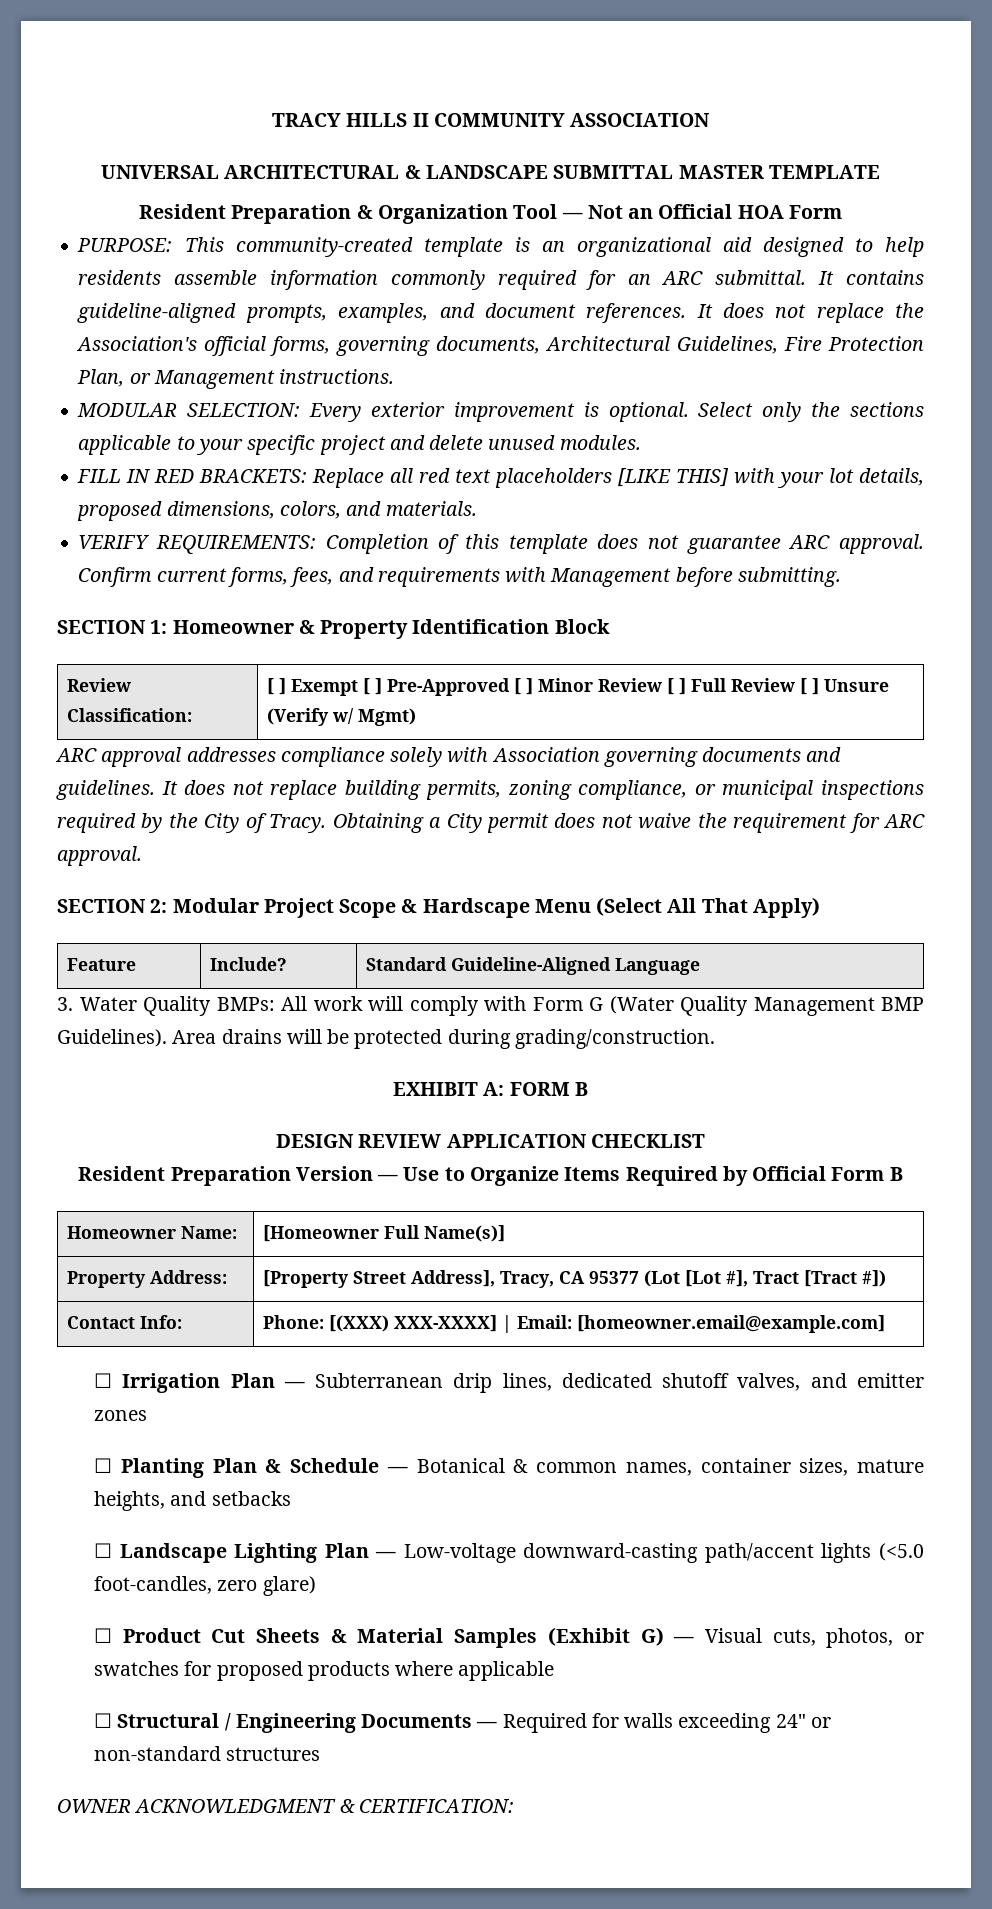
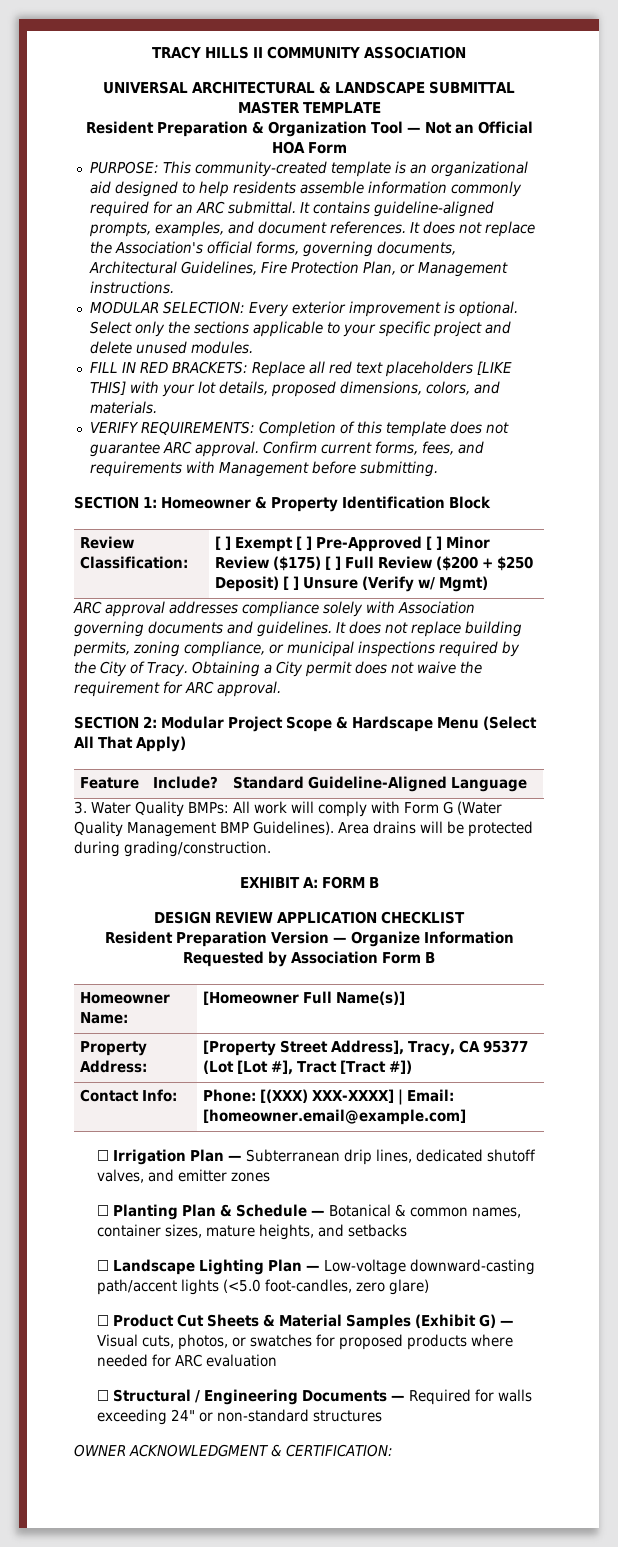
- Review Classification: | [ ] Exempt [ ] Pre-Approved [ ] Minor Review [ ] Full Review [ ] Unsure (Verify w/ Mgmt)
+ Review Classification: | [ ] Exempt [ ] Pre-Approved [ ] Minor Review ($175) [ ] Full Review ($200 + $250 Deposit) [ ] Unsure (Verify w/ Mgmt)
- Resident Preparation Version — Use to Organize Items Required by Official Form B
+ Resident Preparation Version — Organize Information Requested by Association Form B
- ☐ Product Cut Sheets & Material Samples (Exhibit G) — Visual cuts, photos, or swatches for proposed products where applicable
+ ☐ Product Cut Sheets & Material Samples (Exhibit G) — Visual cuts, photos, or swatches for proposed products where needed for ARC evaluation

